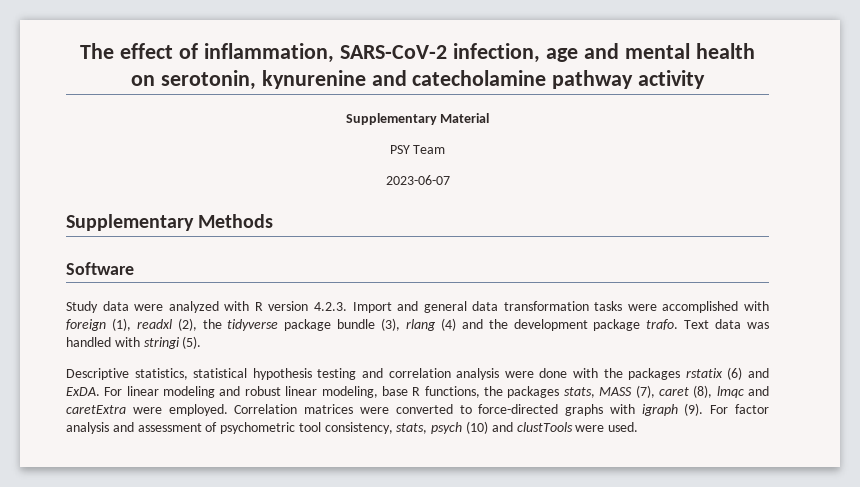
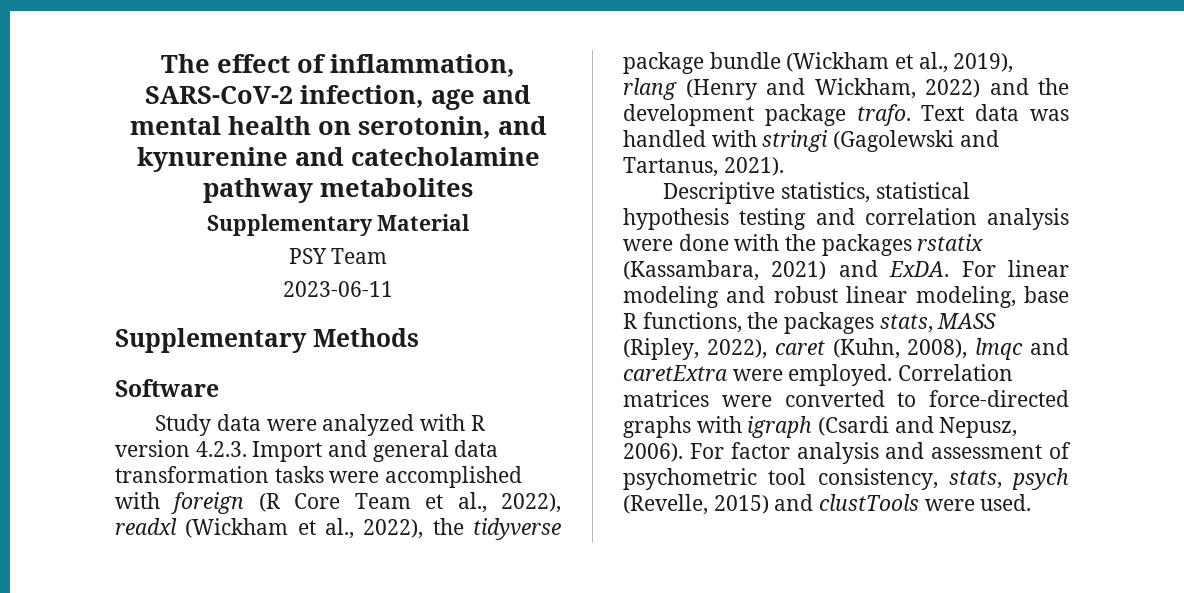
- The effect of inflammation, SARS-CoV-2 infection, age and mental health on serotonin, kynurenine and catecholamine pathway activity
+ The effect of inflammation, SARS-CoV-2 infection, age and mental health on serotonin, and kynurenine and catecholamine pathway metabolites
- 2023-06-07
+ 2023-06-11
- Study data were analyzed with R version 4.2.3. Import and general data transformation tasks were accomplished with foreign (1), readxl (2), the tidyverse package bundle (3), rlang (4) and the development package trafo.
+ Study data were analyzed with R version 4.2.3. Import and general data transformation tasks were accomplished with foreign (R Core Team et al., 2022), readxl (Wickham et al., 2022), the tidyverse package bundle (Wickham et al., 2019), rlang (Henry and Wickham, 2022) and the development package trafo.
- Text data was handled with stringi (5).
+ Text data was handled with stringi (Gagolewski and Tartanus, 2021).
- Descriptive statistics, statistical hypothesis testing and correlation analysis were done with the packages rstatix (6) and ExDA.
+ Descriptive statistics, statistical hypothesis testing and correlation analysis were done with the packages rstatix (Kassambara, 2021) and ExDA.
- For linear modeling and robust linear modeling, base R functions, the packages stats, MASS (7), caret (8), lmqc and caretExtra were employed.
+ For linear modeling and robust linear modeling, base R functions, the packages stats, MASS (Ripley, 2022), caret (Kuhn, 2008), lmqc and caretExtra were employed.
- Correlation matrices were converted to force-directed graphs with igraph (9).
+ Correlation matrices were converted to force-directed graphs with igraph (Csardi and Nepusz, 2006).
- For factor analysis and assessment of psychometric tool consistency, stats, psych (10) and clustTools were used.
+ For factor analysis and assessment of psychometric tool consistency, stats, psych (Revelle, 2015) and clustTools were used.

